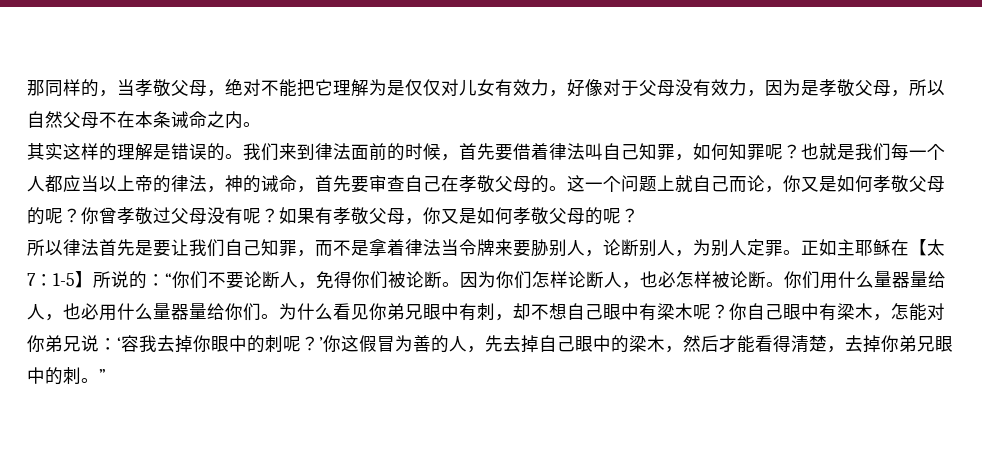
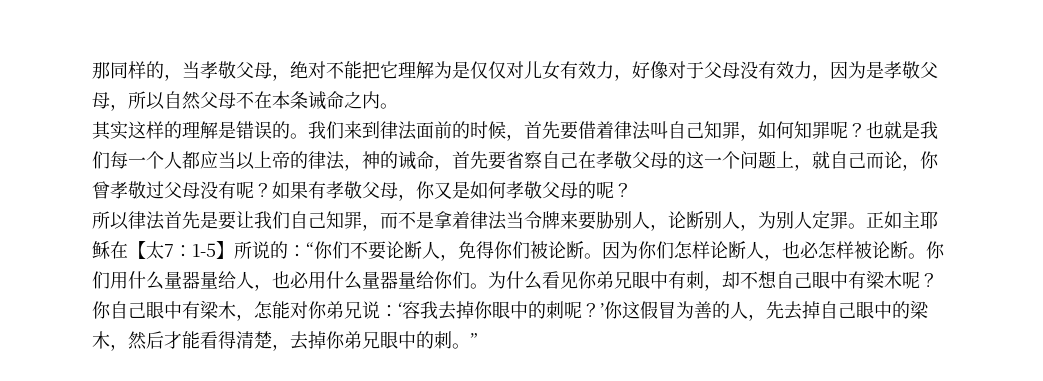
- 也就是我们每一个人都应当以上帝的律法，神的诫命，首先要审查自己在孝敬父母的。这一个问题上就自己而论，你又是如何孝敬父母的呢？你曾孝敬过父母没有呢？
+ 也就是我们每一个人都应当以上帝的律法，神的诫命，首先要省察自己在孝敬父母的这一个问题上，就自己而论，你曾孝敬过父母没有呢？

